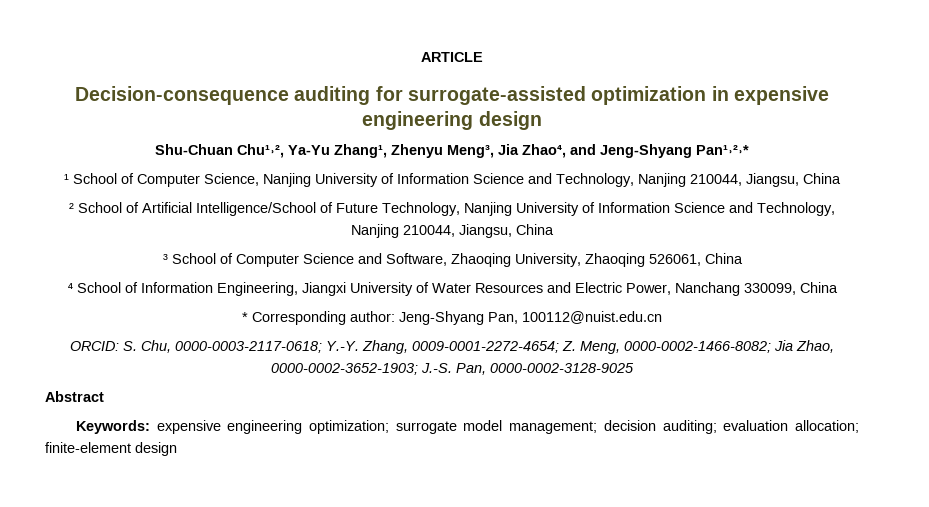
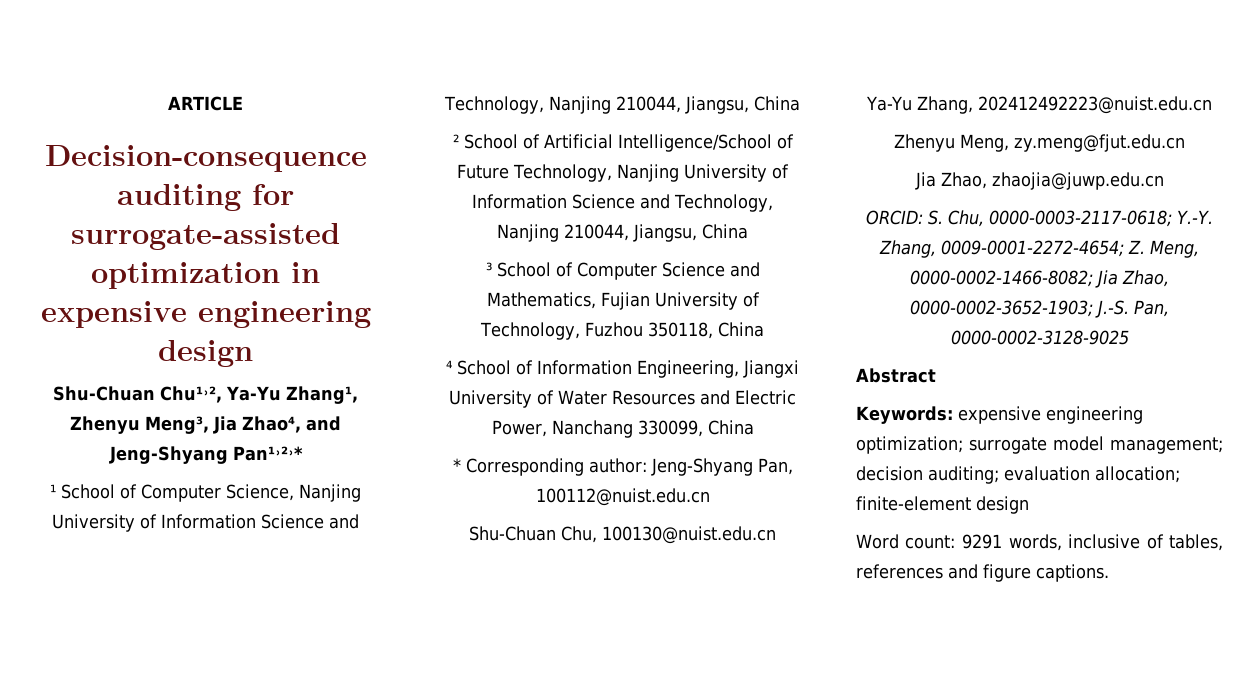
- ³ School of Computer Science and Software, Zhaoqing University, Zhaoqing 526061, China
+ ³ School of Computer Science and Mathematics, Fujian University of Technology, Fuzhou 350118, China
+ Shu-Chuan Chu, 100130@nuist.edu.cn
+ Ya-Yu Zhang, 202412492223@nuist.edu.cn
+ Zhenyu Meng, zy.meng@fjut.edu.cn
+ Jia Zhao, zhaojia@juwp.edu.cn
+ Word count: 9291 words, inclusive of tables, references and figure captions.

